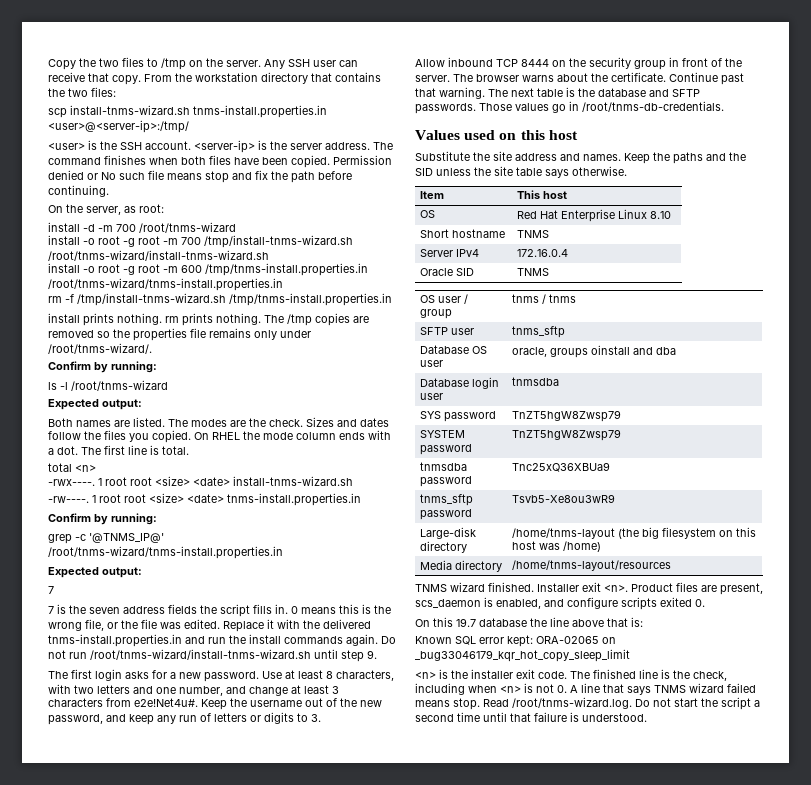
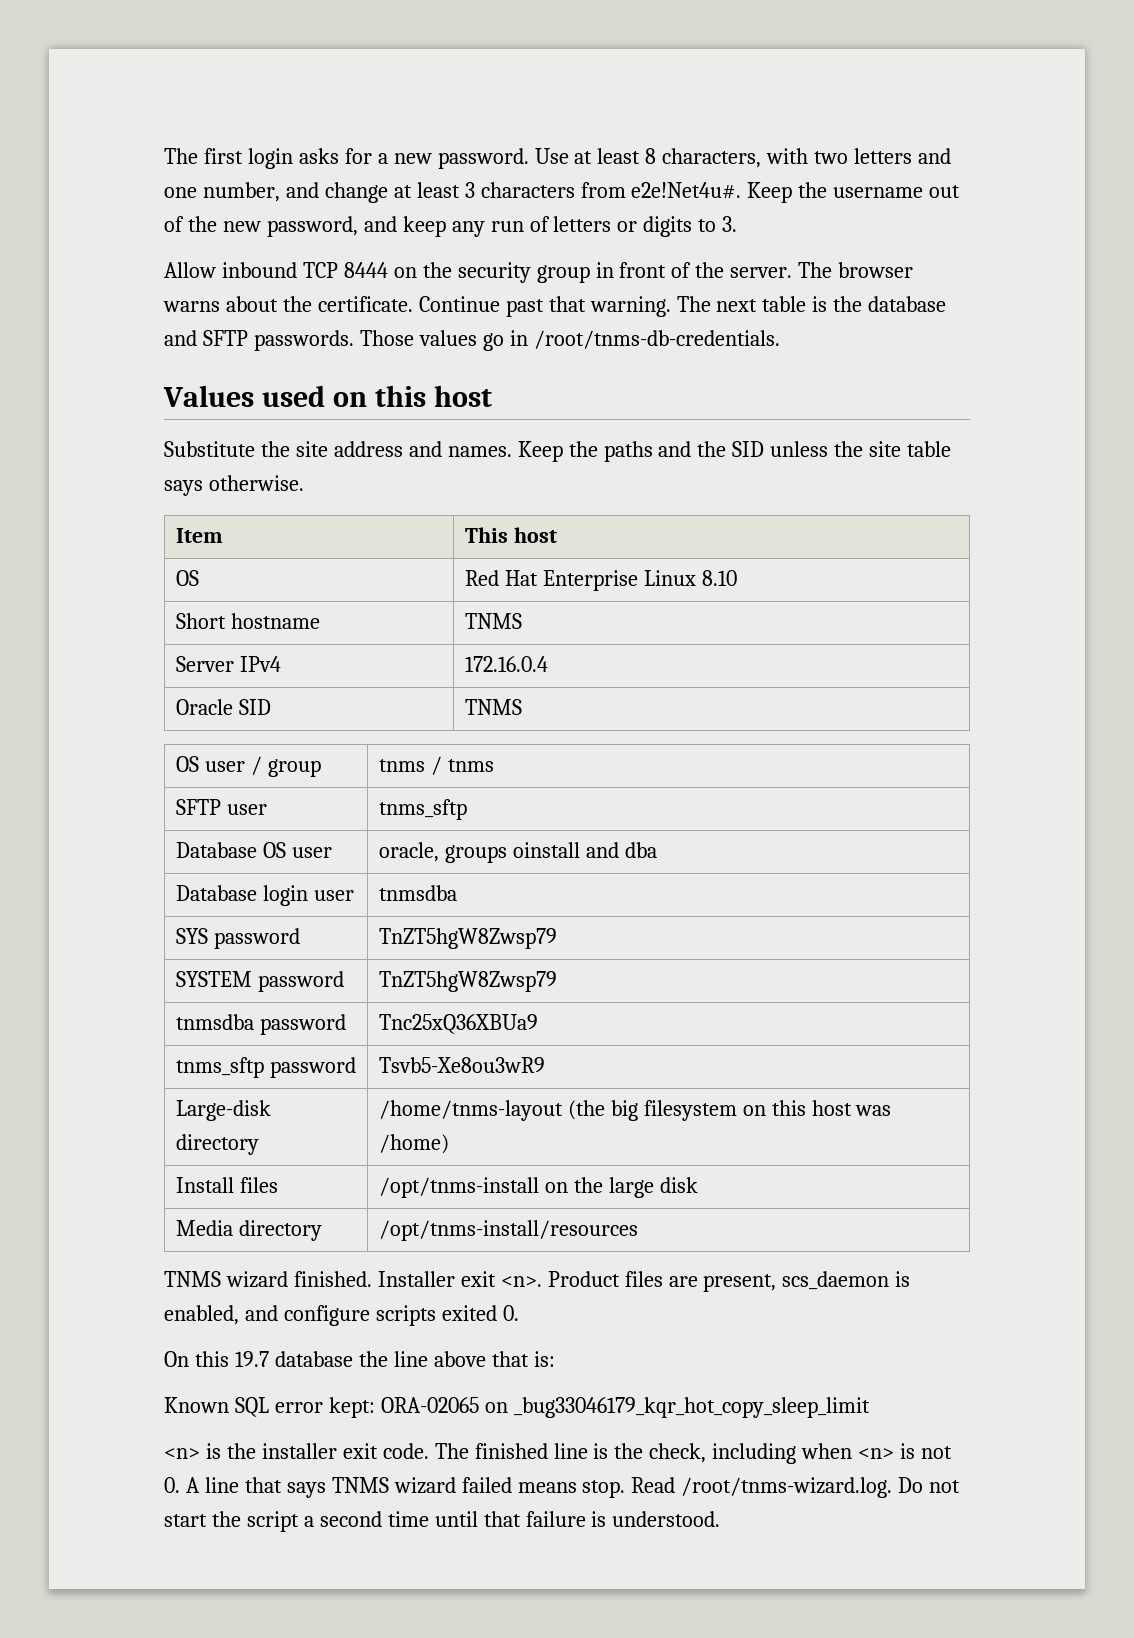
- Copy the two files to /tmp on the server. Any SSH user can receive that copy. From the workstation directory that contains the two files:
- scp install-tnms-wizard.sh tnms-install.properties.in <user>@<server-ip>:/tmp/
- <user> is the SSH account. <server-ip> is the server address. The command finishes when both files have been copied. Permission denied or No such file means stop and fix the path before continuing.
- On the server, as root:
- install -d -m 700 /root/tnms-wizard
- install -o root -g root -m 700 /tmp/install-tnms-wizard.sh /root/tnms-wizard/install-tnms-wizard.sh
- install -o root -g root -m 600 /tmp/tnms-install.properties.in /root/tnms-wizard/tnms-install.properties.in
- rm -f /tmp/install-tnms-wizard.sh /tmp/tnms-install.properties.in
- install prints nothing. rm prints nothing. The /tmp copies are removed so the properties file remains only under /root/tnms-wizard/.
- Confirm by running:
- ls -l /root/tnms-wizard
- Expected output:
- Both names are listed. The modes are the check. Sizes and dates follow the files you copied. On RHEL the mode column ends with a dot. The first line is total.
- total <n>
- -rwx----. 1 root root <size> <date> install-tnms-wizard.sh
- -rw----. 1 root root <size> <date> tnms-install.properties.in
- Confirm by running:
- grep -c '@TNMS_IP@' /root/tnms-wizard/tnms-install.properties.in
- Expected output:
- 7
- 7 is the seven address fields the script fills in. 0 means this is the wrong file, or the file was edited. Replace it with the delivered tnms-install.properties.in and run the install commands again. Do not run /root/tnms-wizard/install-tnms-wizard.sh until step 9.
+ Install files | /opt/tnms-install on the large disk
- Media directory | /home/tnms-layout/resources
+ Media directory | /opt/tnms-install/resources

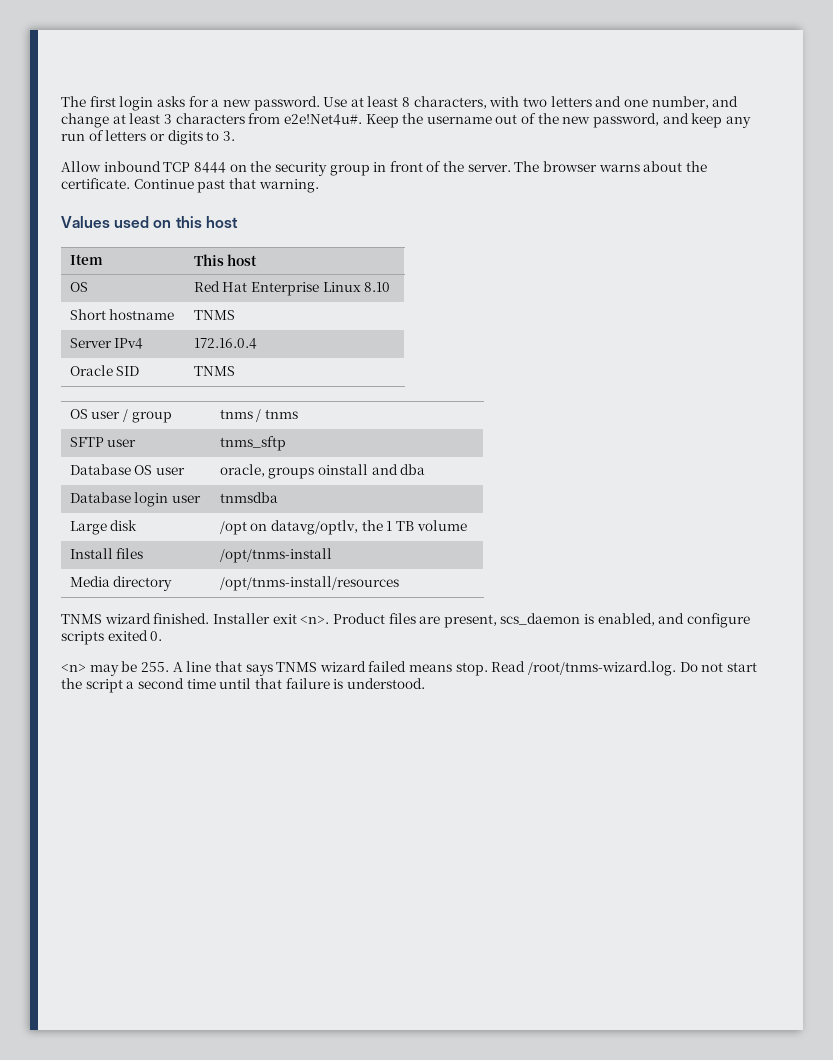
- The next table is the database and SFTP passwords. Those values go in /root/tnms-db-credentials.
- Substitute the site address and names. Keep the paths and the SID unless the site table says otherwise.
- SYS password | TnZT5hgW8Zwsp79
- SYSTEM password | TnZT5hgW8Zwsp79
- tnmsdba password | Tnc25xQ36XBUa9
- tnms_sftp password | Tsvb5-Xe8ou3wR9
- Large-disk directory | /home/tnms-layout (the big filesystem on this host was /home)
+ Large disk | /opt on datavg/optlv, the 1 TB volume
- Install files | /opt/tnms-install on the large disk
+ Install files | /opt/tnms-install
- On this 19.7 database the line above that is:
- Known SQL error kept: ORA-02065 on _bug33046179_kqr_hot_copy_sleep_limit
- <n> is the installer exit code. The finished line is the check, including when <n> is not 0. A line that says TNMS wizard failed means stop.
+ <n> may be 255. A line that says TNMS wizard failed means stop.

